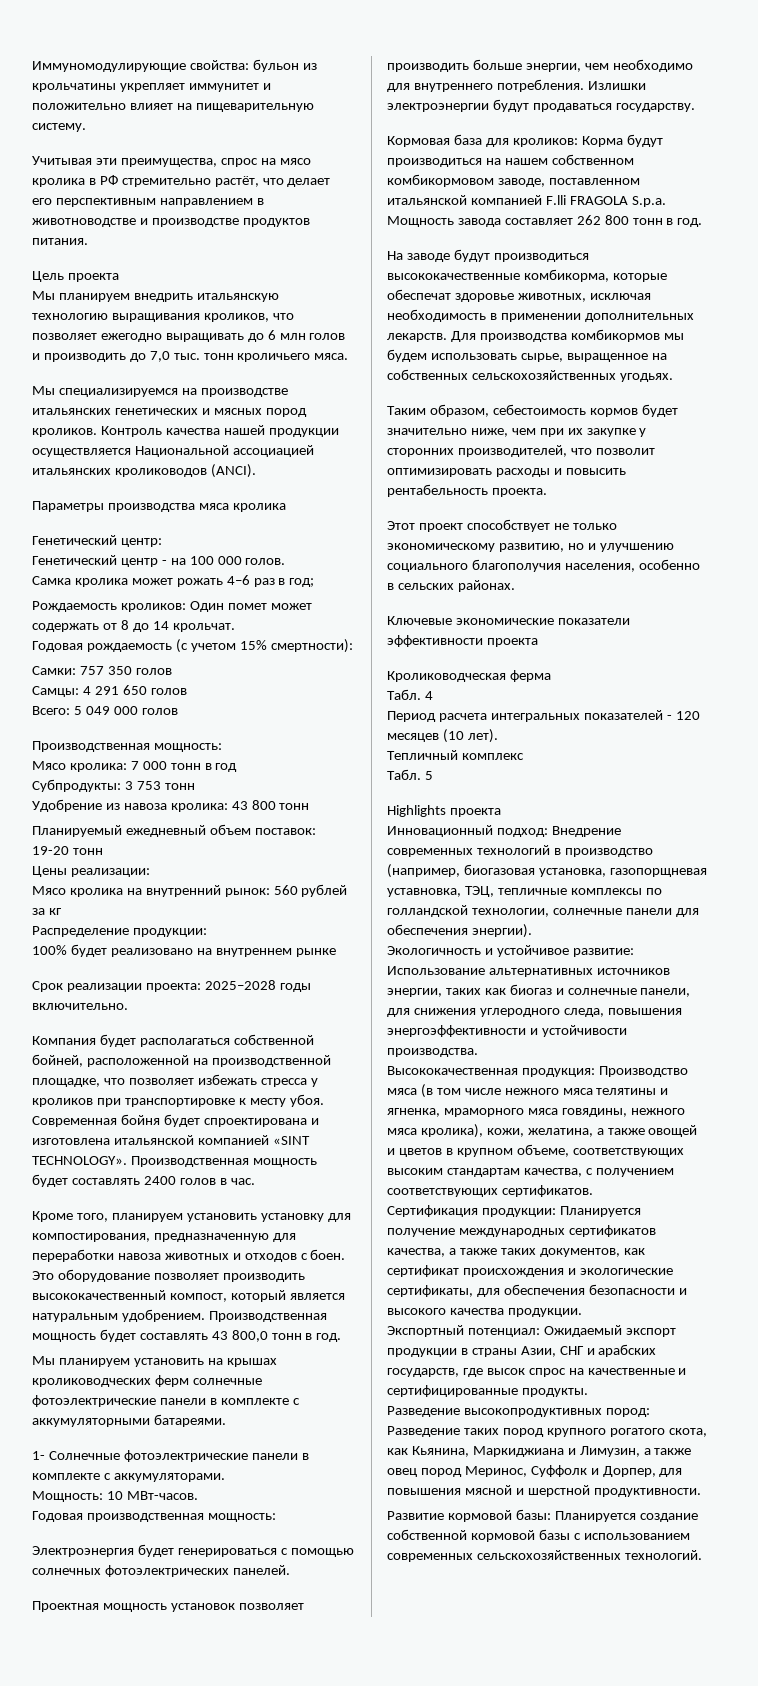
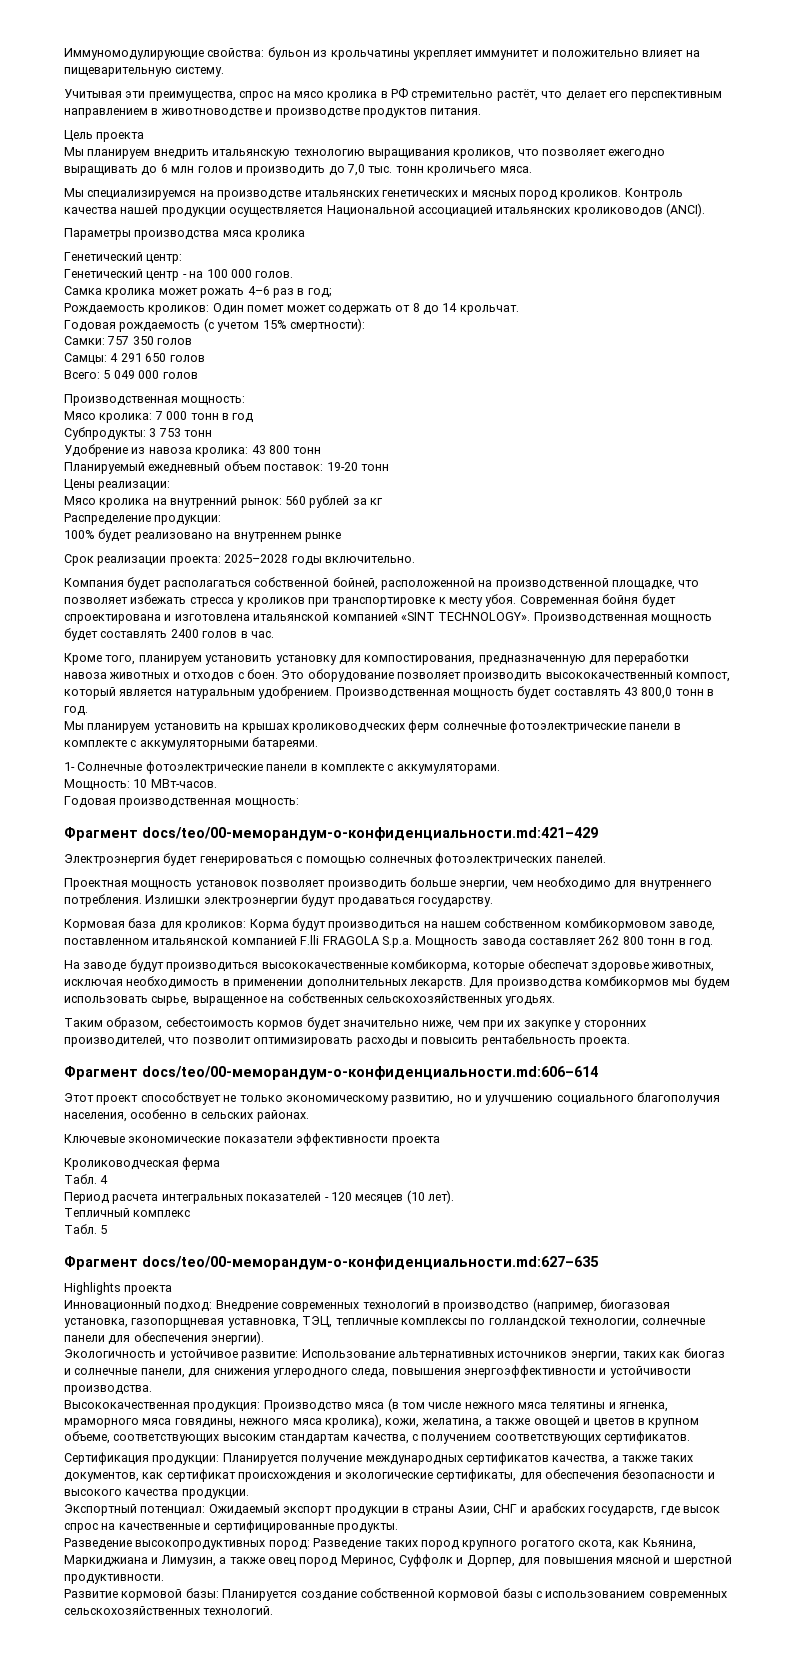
+ Фрагмент docs/teo/00-меморандум-о-конфиденциальности.md:421–429
+ Фрагмент docs/teo/00-меморандум-о-конфиденциальности.md:606–614
+ Фрагмент docs/teo/00-меморандум-о-конфиденциальности.md:627–635

